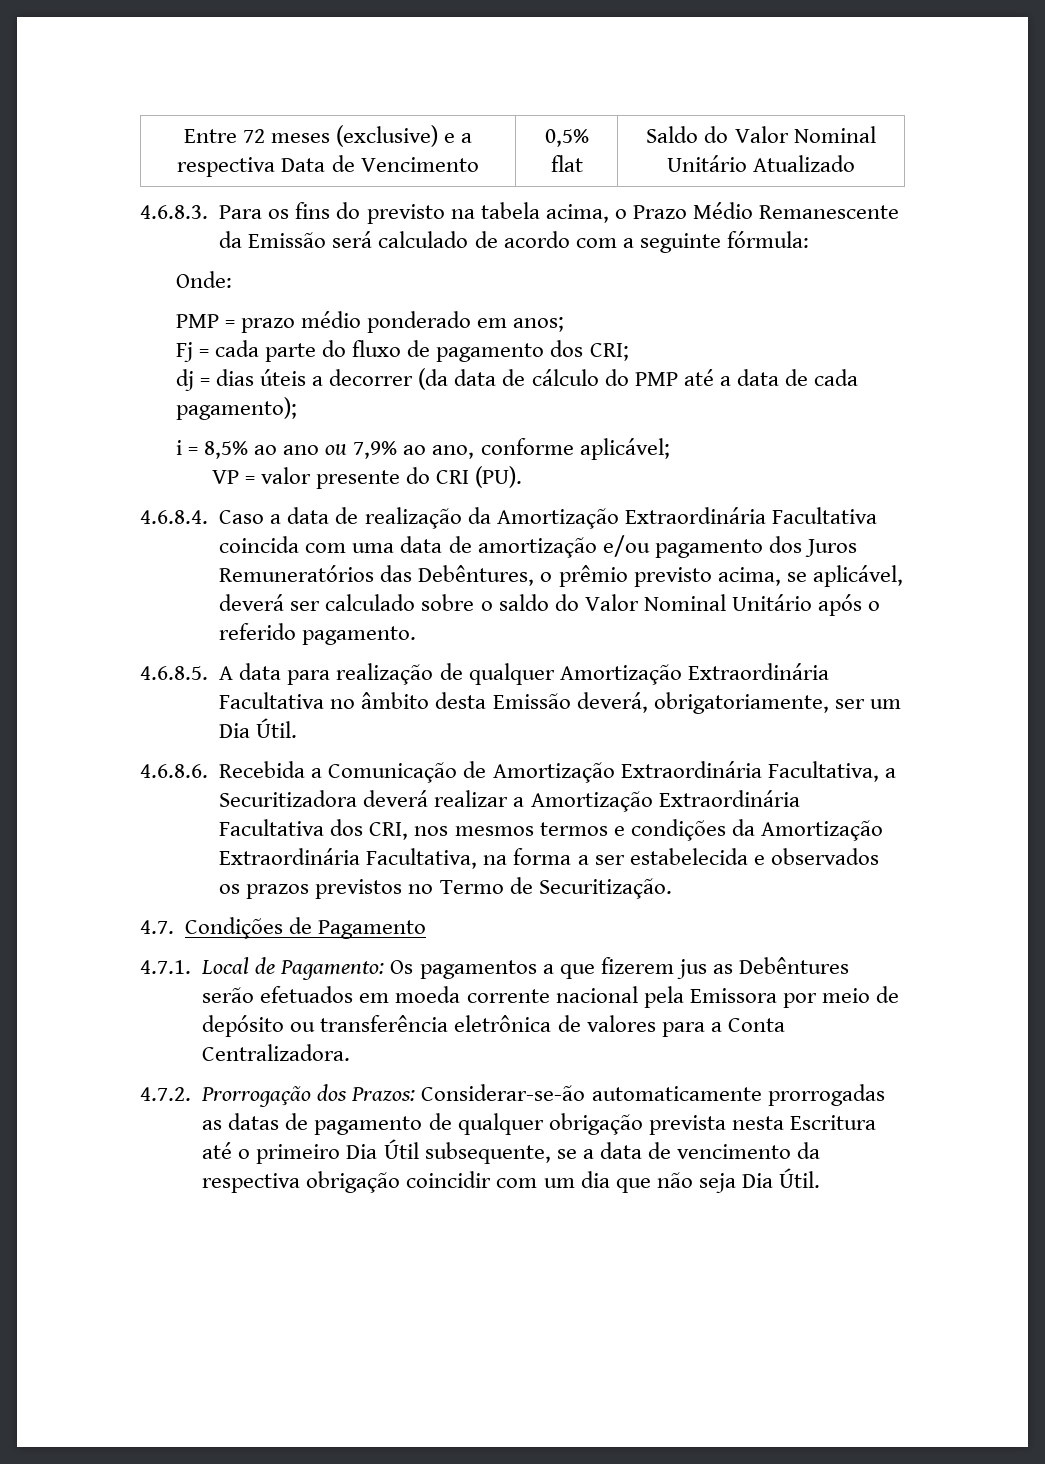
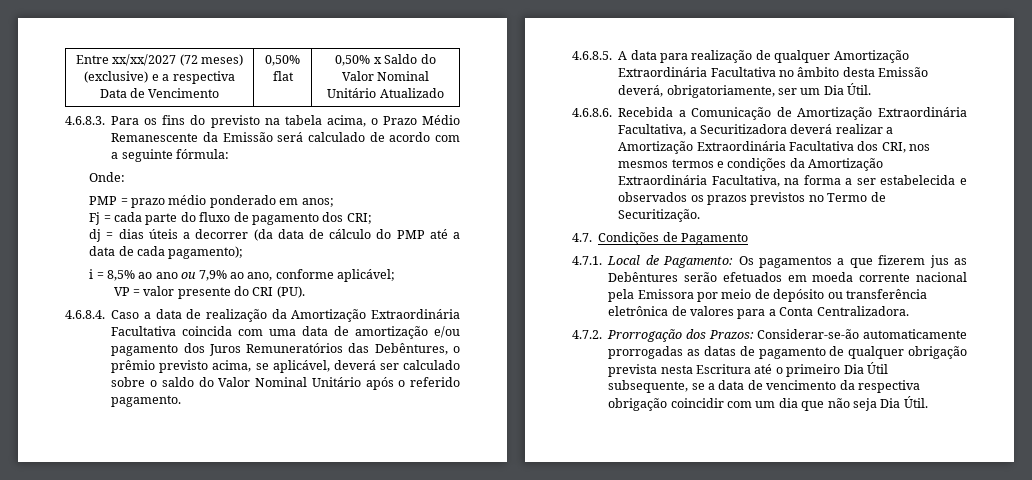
- Entre 72 meses (exclusive) e a respectiva Data de Vencimento | 0,5% flat | Saldo do Valor Nominal Unitário Atualizado
+ Entre xx/xx/2027 (72 meses) (exclusive) e a respectiva Data de Vencimento | 0,50% flat | 0,50% x Saldo do Valor Nominal Unitário Atualizado

